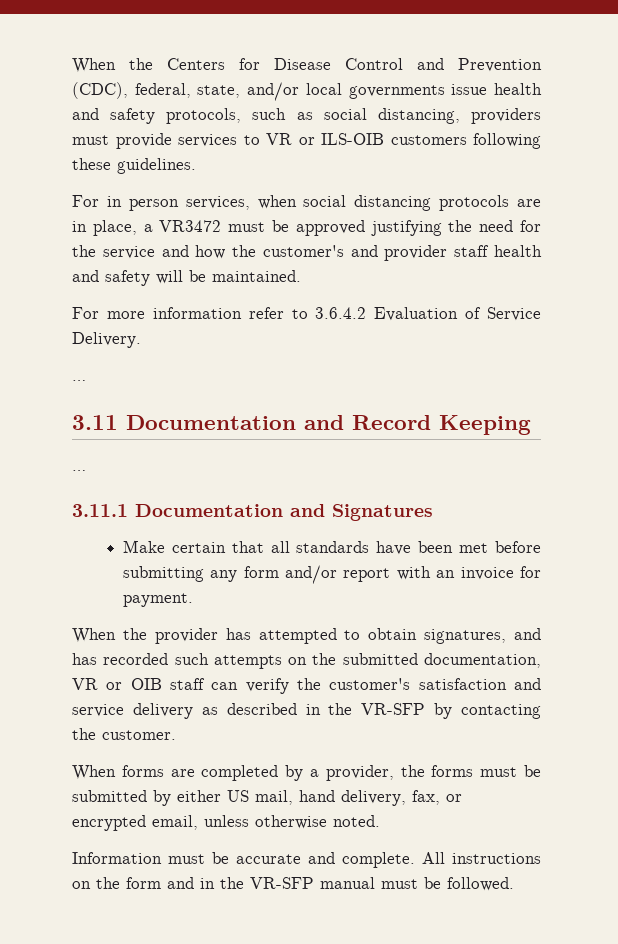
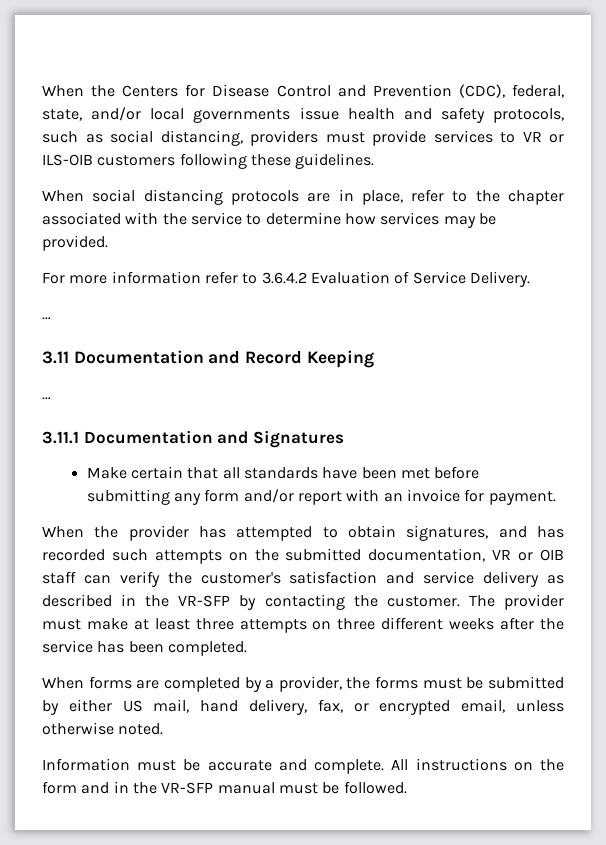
- For in person services, when social distancing protocols are in place, a VR3472 must be approved justifying the need for the service and how the customer's and provider staff health and safety will be maintained.
+ When social distancing protocols are in place, refer to the chapter associated with the service to determine how services may be provided.
+ The provider must make at least three attempts on three different weeks after the service has been completed.

